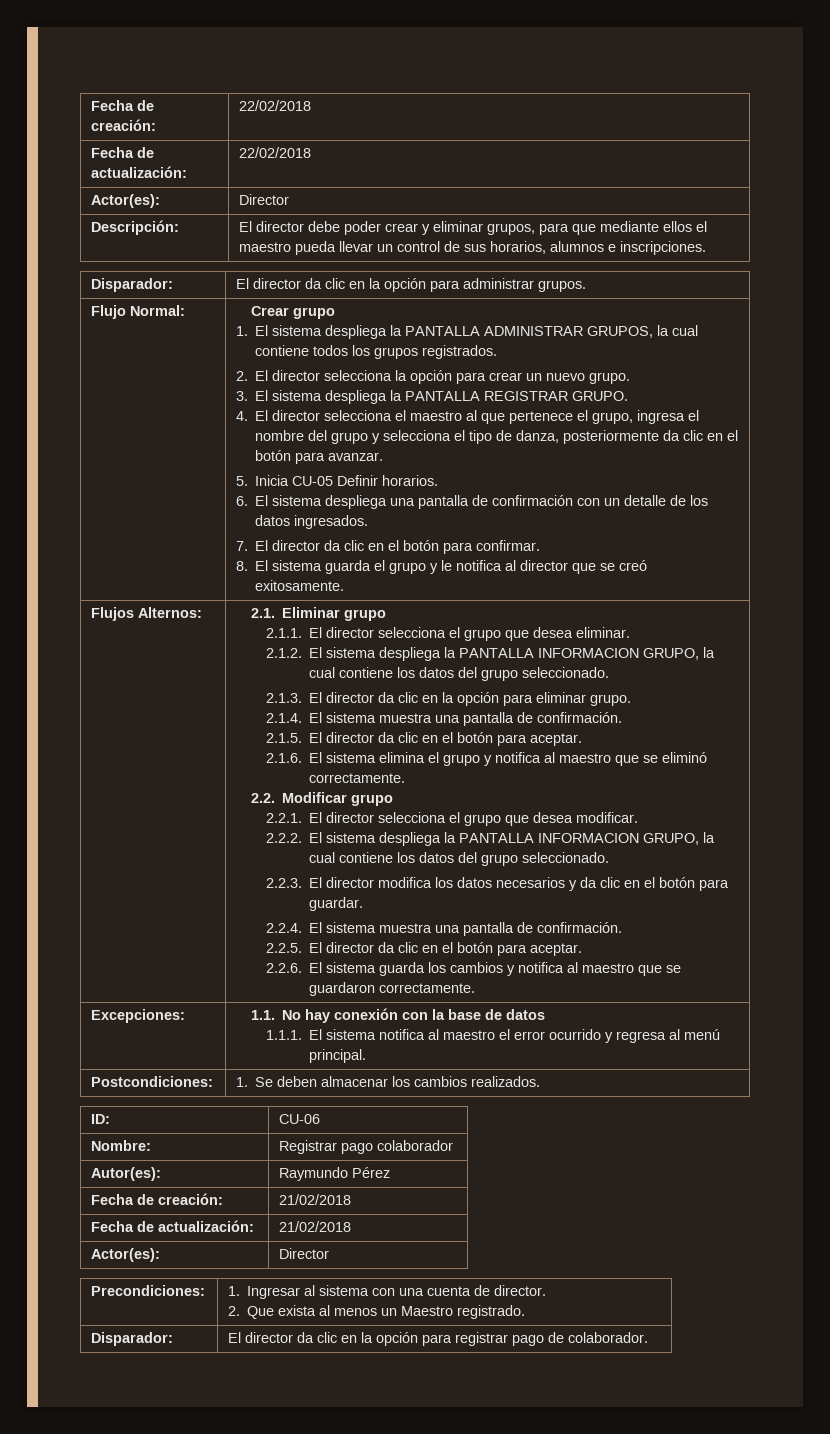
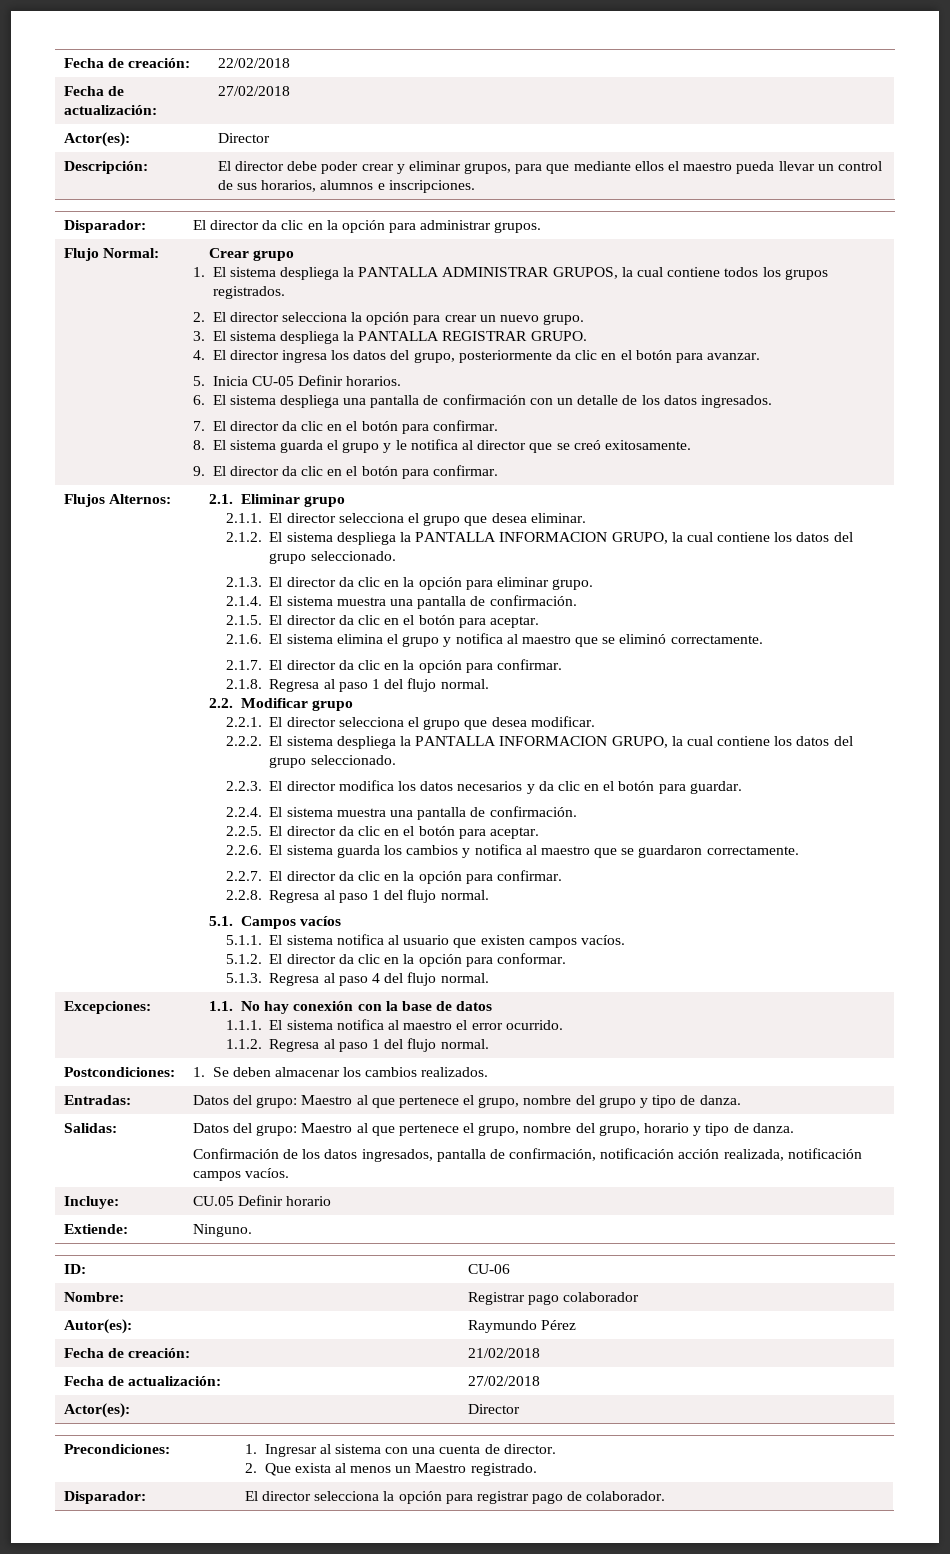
  Fecha de creación: | 22/02/2018
- Fecha de actualización: | 22/02/2018
+ Fecha de actualización: | 27/02/2018
- 4. El director selecciona el maestro al que pertenece el grupo, ingresa el nombre del grupo y selecciona el tipo de danza, posteriormente da clic en el botón para avanzar.
+ 4. El director ingresa los datos del grupo, posteriormente da clic en el botón para avanzar.
+ 9. El director da clic en el botón para confirmar.
+ 2.1.7. El director da clic en la opción para confirmar.
+ 2.1.8. Regresa al paso 1 del flujo normal.
+ 2.2.7. El director da clic en la opción para confirmar.
+ 2.2.8. Regresa al paso 1 del flujo normal.
+ 5.1. Campos vacíos
+ 5.1.1. El sistema notifica al usuario que existen campos vacíos.
+ 5.1.2. El director da clic en la opción para conformar.
+ 5.1.3. Regresa al paso 4 del flujo normal.
  Excepciones: | 1.1. No hay conexión con la base de datos
- 1.1.1. El sistema notifica al maestro el error ocurrido y regresa al menú principal.
+ 1.1.1. El sistema notifica al maestro el error ocurrido.
+ 1.1.2. Regresa al paso 1 del flujo normal.
+ Entradas: | Datos del grupo: Maestro al que pertenece el grupo, nombre del grupo y tipo de danza.
+ Salidas: | Datos del grupo: Maestro al que pertenece el grupo, nombre del grupo, horario y tipo de danza.
+ Confirmación de los datos ingresados, pantalla de confirmación, notificación acción realizada, notificación campos vacíos.
+ Incluye: | CU.05 Definir horario
+ Extiende: | Ninguno.
  Fecha de creación: | 21/02/2018
- Fecha de actualización: | 21/02/2018
+ Fecha de actualización: | 27/02/2018
- Disparador: | El director da clic en la opción para registrar pago de colaborador.
+ Disparador: | El director selecciona la opción para registrar pago de colaborador.

